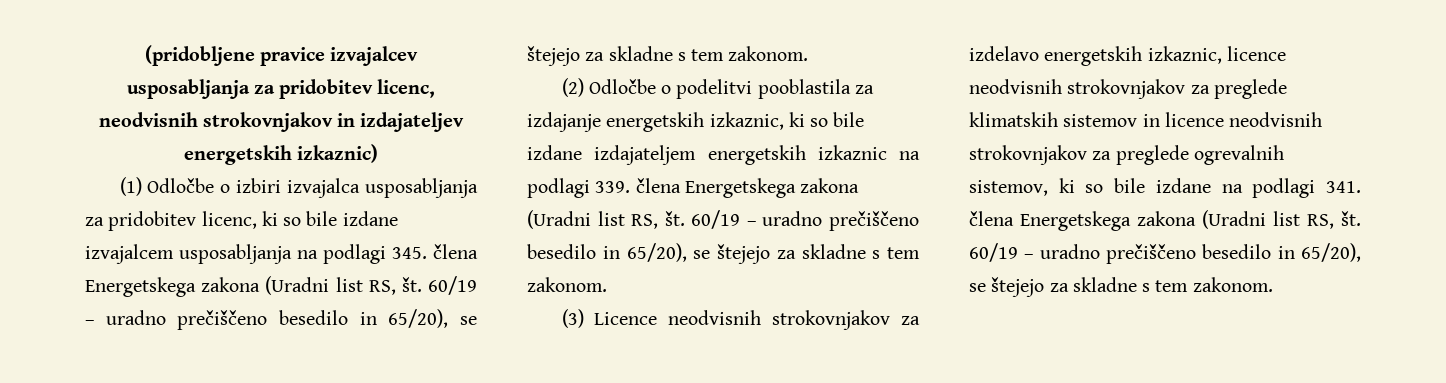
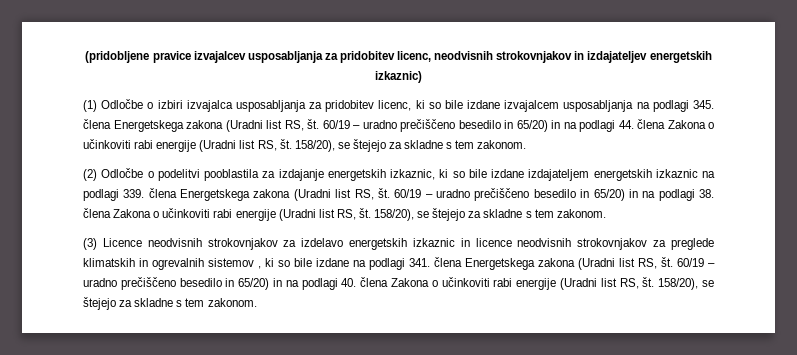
- (1) Odločbe o izbiri izvajalca usposabljanja za pridobitev licenc, ki so bile izdane izvajalcem usposabljanja na podlagi 345. člena Energetskega zakona (Uradni list RS, št. 60/19 – uradno prečiščeno besedilo in 65/20), se štejejo za skladne s tem zakonom.
+ (1) Odločbe o izbiri izvajalca usposabljanja za pridobitev licenc, ki so bile izdane izvajalcem usposabljanja na podlagi 345. člena Energetskega zakona (Uradni list RS, št. 60/19 – uradno prečiščeno besedilo in 65/20) in na podlagi 44. člena Zakona o učinkoviti rabi energije (Uradni list RS, št. 158/20), se štejejo za skladne s tem zakonom.
- (2) Odločbe o podelitvi pooblastila za izdajanje energetskih izkaznic, ki so bile izdane izdajateljem energetskih izkaznic na podlagi 339. člena Energetskega zakona (Uradni list RS, št. 60/19 – uradno prečiščeno besedilo in 65/20), se štejejo za skladne s tem zakonom.
+ (2) Odločbe o podelitvi pooblastila za izdajanje energetskih izkaznic, ki so bile izdane izdajateljem energetskih izkaznic na podlagi 339. člena Energetskega zakona (Uradni list RS, št. 60/19 – uradno prečiščeno besedilo in 65/20) in na podlagi 38. člena Zakona o učinkoviti rabi energije (Uradni list RS, št. 158/20), se štejejo za skladne s tem zakonom.
- (3) Licence neodvisnih strokovnjakov za izdelavo energetskih izkaznic, licence neodvisnih strokovnjakov za preglede klimatskih sistemov in licence neodvisnih strokovnjakov za preglede ogrevalnih sistemov, ki so bile izdane na podlagi 341. člena Energetskega zakona (Uradni list RS, št. 60/19 – uradno prečiščeno besedilo in 65/20), se štejejo za skladne s tem zakonom.
+ (3) Licence neodvisnih strokovnjakov za izdelavo energetskih izkaznic in licence neodvisnih strokovnjakov za preglede klimatskih in ogrevalnih sistemov , ki so bile izdane na podlagi 341. člena Energetskega zakona (Uradni list RS, št. 60/19 – uradno prečiščeno besedilo in 65/20) in na podlagi 40. člena Zakona o učinkoviti rabi energije (Uradni list RS, št. 158/20), se štejejo za skladne s tem zakonom.

